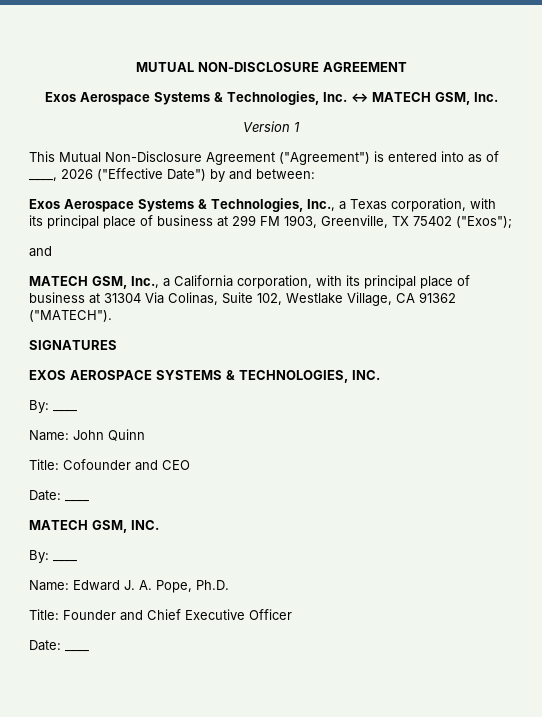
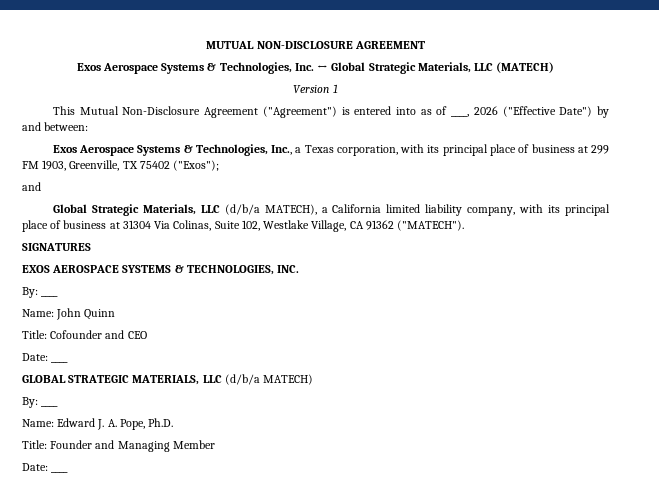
- Exos Aerospace Systems & Technologies, Inc. ↔ MATECH GSM, Inc.
+ Exos Aerospace Systems & Technologies, Inc. ↔ Global Strategic Materials, LLC (MATECH)
- MATECH GSM, Inc., a California corporation, with its principal place of business at 31304 Via Colinas, Suite 102, Westlake Village, CA 91362 ("MATECH").
+ Global Strategic Materials, LLC (d/b/a MATECH), a California limited liability company, with its principal place of business at 31304 Via Colinas, Suite 102, Westlake Village, CA 91362 ("MATECH").
- MATECH GSM, INC.
+ GLOBAL STRATEGIC MATERIALS, LLC (d/b/a MATECH)
- Title: Founder and Chief Executive Officer
+ Title: Founder and Managing Member

